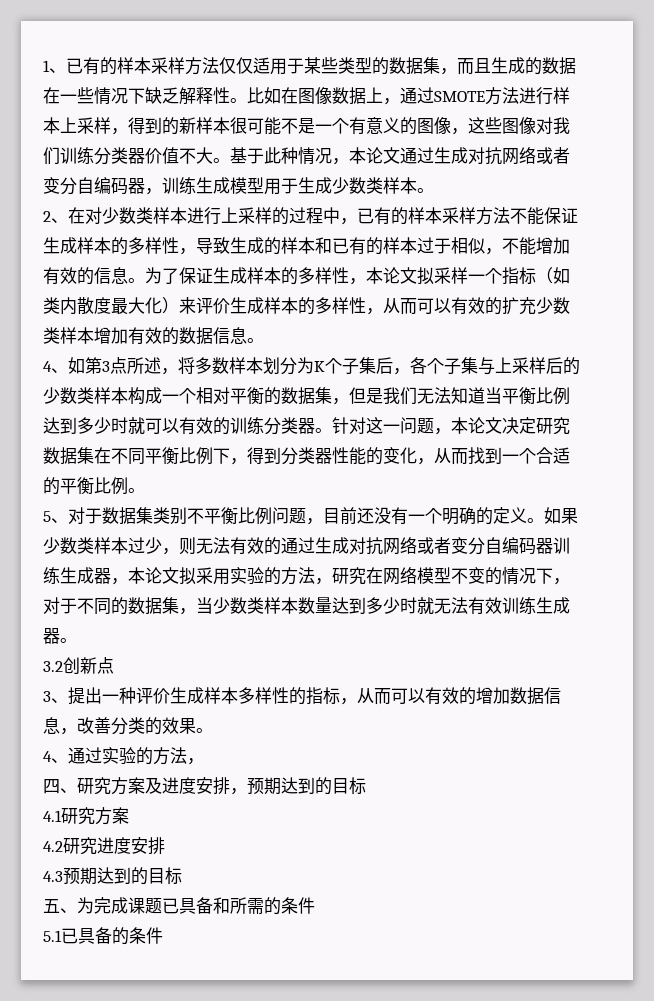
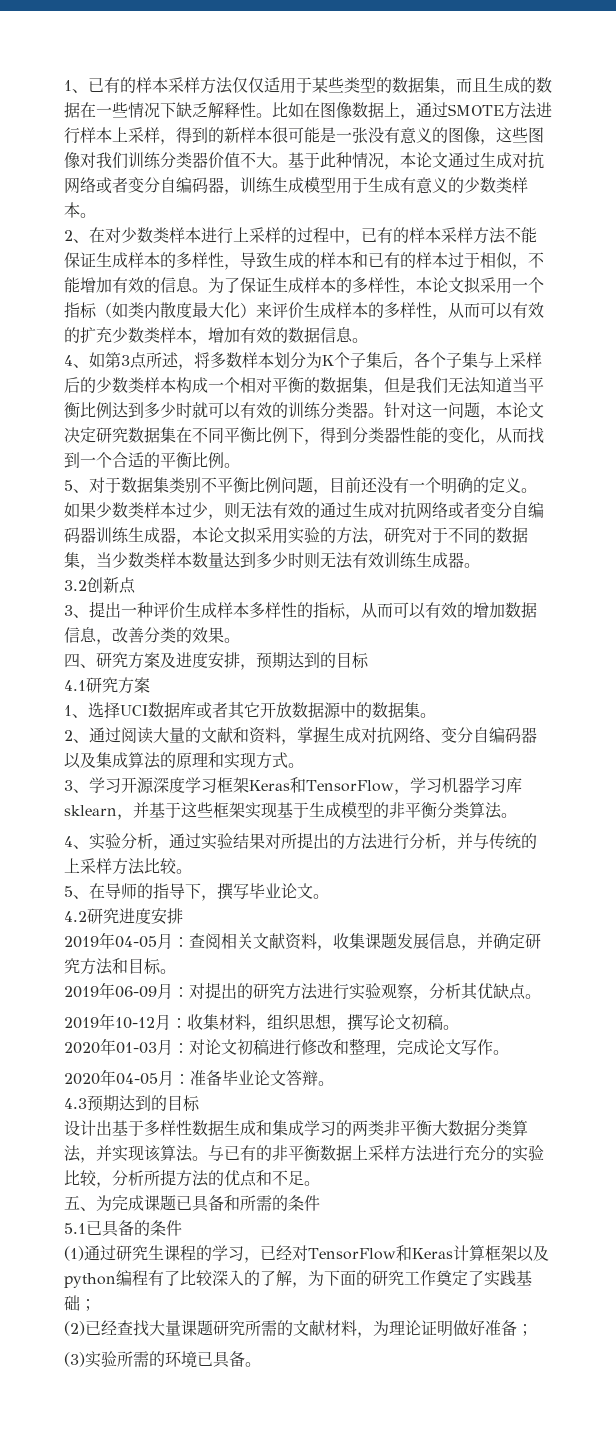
- 比如在图像数据上，通过SMOTE方法进行样本上采样，得到的新样本很可能不是一个有意义的图像，这些图像对我们训练分类器价值不大。
+ 比如在图像数据上，通过SMOTE方法进行样本上采样，得到的新样本很可能是一张没有意义的图像，这些图像对我们训练分类器价值不大。
- 基于此种情况，本论文通过生成对抗网络或者变分自编码器，训练生成模型用于生成少数类样本。
+ 基于此种情况，本论文通过生成对抗网络或者变分自编码器，训练生成模型用于生成有意义的少数类样本。
- 为了保证生成样本的多样性，本论文拟采样一个指标（如类内散度最大化）来评价生成样本的多样性，从而可以有效的扩充少数类样本增加有效的数据信息。
+ 为了保证生成样本的多样性，本论文拟采用一个指标（如类内散度最大化）来评价生成样本的多样性，从而可以有效的扩充少数类样本，增加有效的数据信息。
- 如果少数类样本过少，则无法有效的通过生成对抗网络或者变分自编码器训练生成器，本论文拟采用实验的方法，研究在网络模型不变的情况下，对于不同的数据集，当少数类样本数量达到多少时就无法有效训练生成器。
+ 如果少数类样本过少，则无法有效的通过生成对抗网络或者变分自编码器训练生成器，本论文拟采用实验的方法，研究对于不同的数据集，当少数类样本数量达到多少时则无法有效训练生成器。
- 4、通过实验的方法，
+ 1、选择UCI数据库或者其它开放数据源中的数据集。
+ 2、通过阅读大量的文献和资料，掌握生成对抗网络、变分自编码器以及集成算法的原理和实现方式。
+ 3、学习开源深度学习框架Keras和TensorFlow，学习机器学习库sklearn，并基于这些框架实现基于生成模型的非平衡分类算法。
+ 4、实验分析，通过实验结果对所提出的方法进行分析，并与传统的上采样方法比较。
+ 5、在导师的指导下，撰写毕业论文。
  4.2研究进度安排
+ 2019年04-05月：查阅相关文献资料，收集课题发展信息，并确定研究方法和目标。
+ 2019年06-09月：对提出的研究方法进行实验观察，分析其优缺点。
+ 2019年10-12月：收集材料，组织思想，撰写论文初稿。
+ 2020年01-03月：对论文初稿进行修改和整理，完成论文写作。
+ 2020年04-05月：准备毕业论文答辩。
+ 设计出基于多样性数据生成和集成学习的两类非平衡大数据分类算法，并实现该算法。与已有的非平衡数据上采样方法进行充分的实验比较，分析所提方法的优点和不足。
+ (1)通过研究生课程的学习，已经对TensorFlow和Keras计算框架以及python编程有了比较深入的了解，为下面的研究工作奠定了实践基础；
+ (2)已经查找大量课题研究所需的文献材料，为理论证明做好准备；
+ (3)实验所需的环境已具备。

